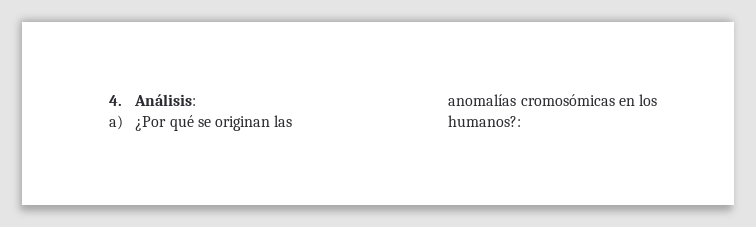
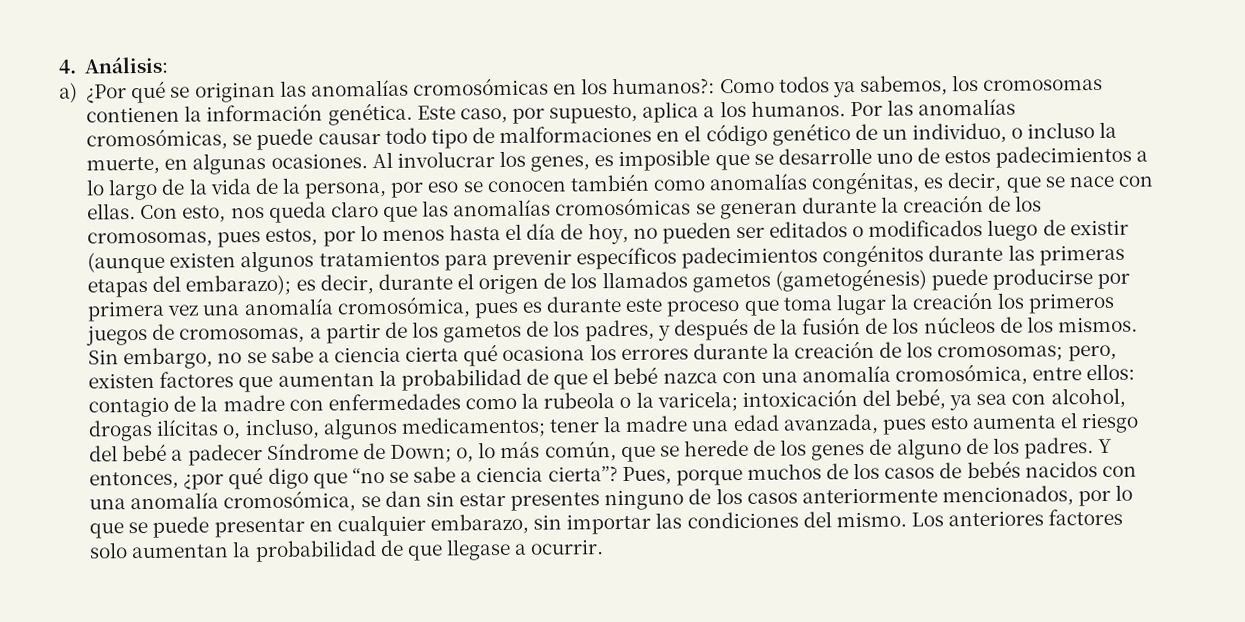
- a) ¿Por qué se originan las anomalías cromosómicas en los humanos?:
+ a) ¿Por qué se originan las anomalías cromosómicas en los humanos?: Como todos ya sabemos, los cromosomas contienen la información genética. Este caso, por supuesto, aplica a los humanos. Por las anomalías cromosómicas, se puede causar todo tipo de malformaciones en el código genético de un individuo, o incluso la muerte, en algunas ocasiones. Al involucrar los genes, es imposible que se desarrolle uno de estos padecimientos a lo largo de la vida de la persona, por eso se conocen también como anomalías congénitas, es decir, que se nace con ellas. Con esto, nos queda claro que las anomalías cromosómicas se generan durante la creación de los cromosomas, pues estos, por lo menos hasta el día de hoy, no pueden ser editados o modificados luego de existir (aunque existen algunos tratamientos para prevenir específicos padecimientos congénitos durante las primeras etapas del embarazo); es decir, durante el origen de los llamados gametos (gametogénesis) puede producirse por primera vez una anomalía cromosómica, pues es durante este proceso que toma lugar la creación los primeros juegos de cromosomas, a partir de los gametos de los padres, y después de la fusión de los núcleos de los mismos. Sin embargo, no se sabe a ciencia cierta qué ocasiona los errores durante la creación de los cromosomas; pero, existen factores que aumentan la probabilidad de que el bebé nazca con una anomalía cromosómica, entre ellos: contagio de la madre con enfermedades como la rubeola o la varicela; intoxicación del bebé, ya sea con alcohol, drogas ilícitas o, incluso, algunos medicamentos; tener la madre una edad avanzada, pues esto aumenta el riesgo del bebé a padecer Síndrome de Down; o, lo más común, que se herede de los genes de alguno de los padres. Y entonces, ¿por qué digo que “no se sabe a ciencia cierta”? Pues, porque muchos de los casos de bebés nacidos con una anomalía cromosómica, se dan sin estar presentes ninguno de los casos anteriormente mencionados, por lo que se puede presentar en cualquier embarazo, sin importar las condiciones del mismo. Los anteriores factores solo aumentan la probabilidad de que llegase a ocurrir.

